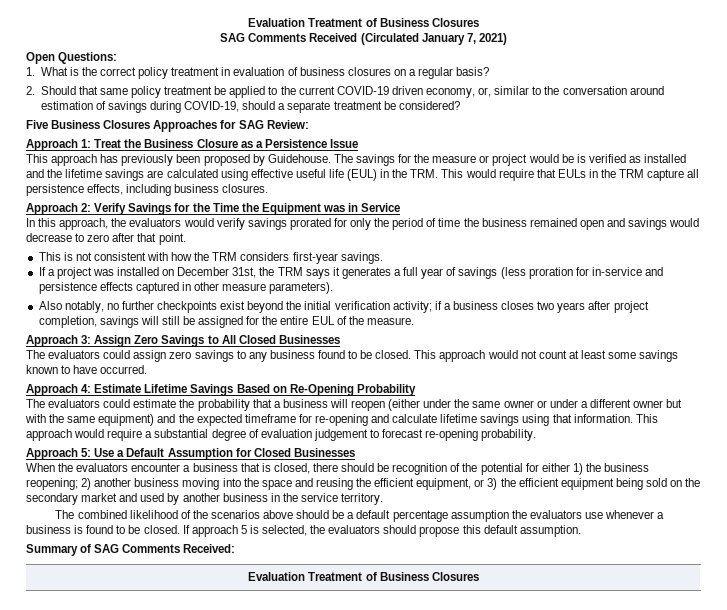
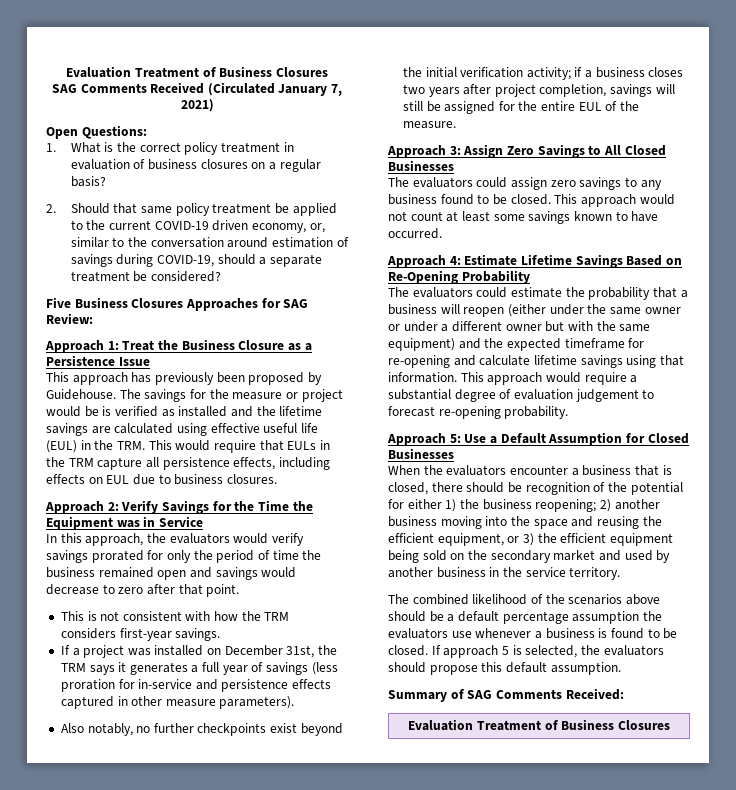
- The savings for the measure or project would be is verified as installed and the lifetime savings are calculated using effective useful life (EUL) in the TRM. This would require that EULs in the TRM capture all persistence effects, including business closures.
+ The savings for the measure or project would be is verified as installed and the lifetime savings are calculated using effective useful life (EUL) in the TRM. This would require that EULs in the TRM capture all persistence effects, including effects on EUL due to business closures.

